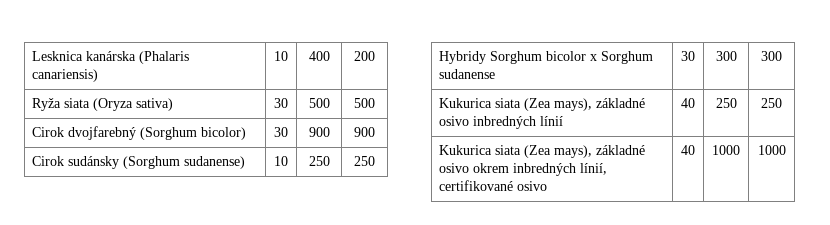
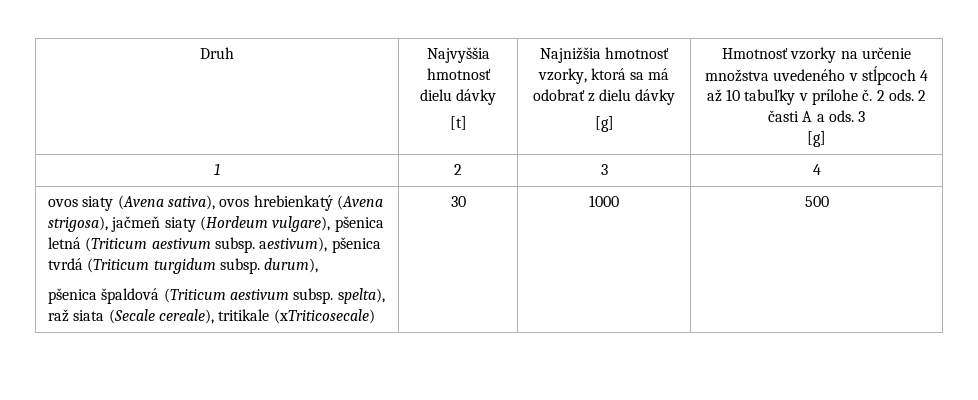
- Lesknica kanárska (Phalaris canariensis) | 10 | 400 | 200
- Ryža siata (Oryza sativa) | 30 | 500 | 500
- Cirok dvojfarebný (Sorghum bicolor) | 30 | 900 | 900
- Cirok sudánsky (Sorghum sudanense) | 10 | 250 | 250
- Hybridy Sorghum bicolor x Sorghum sudanense | 30 | 300 | 300
- Kukurica siata (Zea mays), základné osivo inbredných línií | 40 | 250 | 250
- Kukurica siata (Zea mays), základné osivo okrem inbredných línií, certifikované osivo | 40 | 1000 | 1000
+ Druh | Najvyššia hmotnosť dielu dávky
+ [t] | Najnižšia hmotnosť vzorky, ktorá sa má odobrať z dielu dávky
+ [g] | Hmotnosť vzorky na určenie množstva uvedeného v stĺpcoch 4 až 10 tabuľky v prílohe č. 2 ods. 2 časti A a ods. 3
+ [g]
+ 1 | 2 | 3 | 4
+ ovos siaty (Avena sativa), ovos hrebienkatý (Avena strigosa), jačmeň siaty (Hordeum vulgare), pšenica letná (Triticum aestivum subsp. aestivum), pšenica tvrdá (Triticum turgidum subsp. durum),
+ pšenica špaldová (Triticum aestivum subsp. spelta), raž siata (Secale cereale), tritikale (xTriticosecale) | 30 | 1000 | 500

